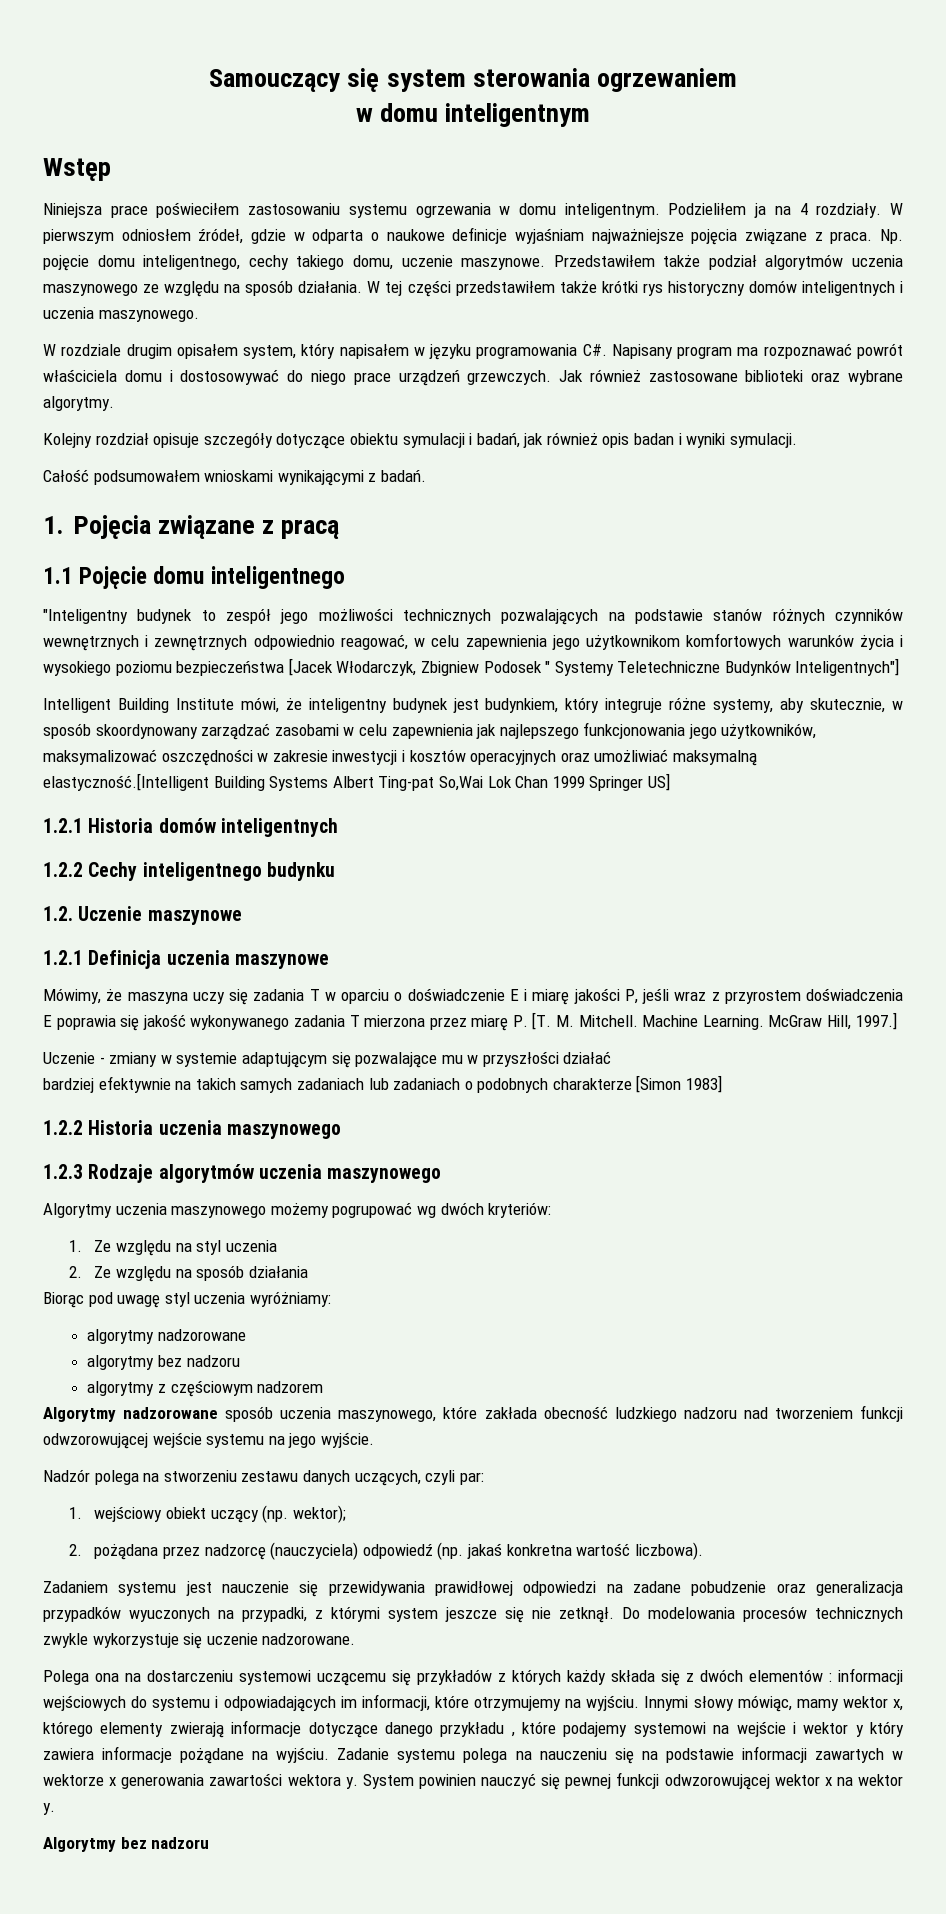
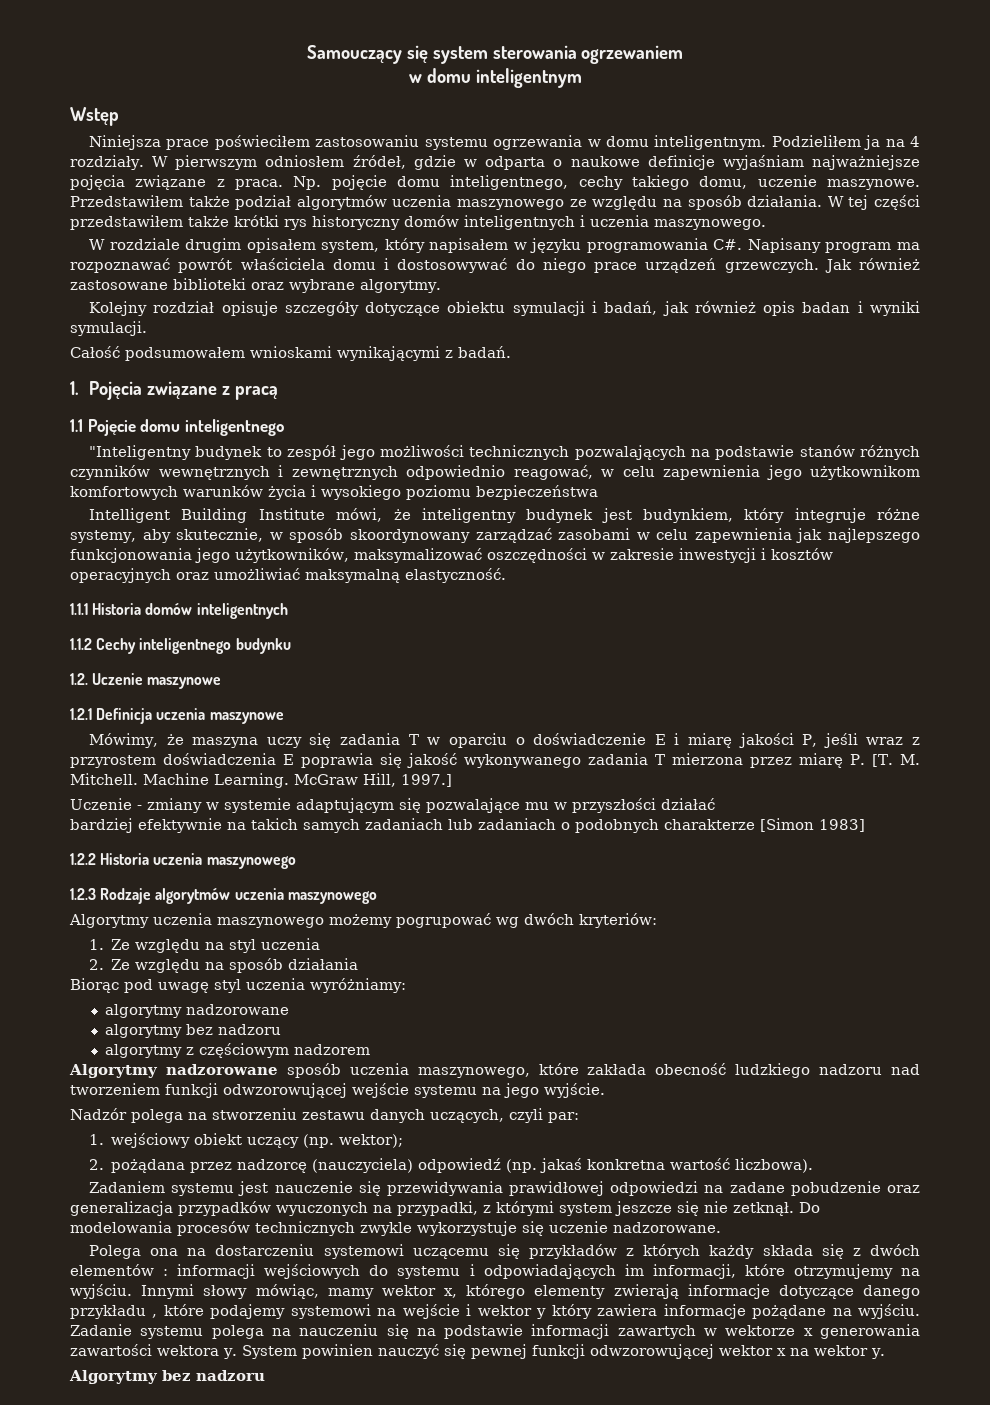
- "Inteligentny budynek to zespół jego możliwości technicznych pozwalających na podstawie stanów różnych czynników wewnętrznych i zewnętrznych odpowiednio reagować, w celu zapewnienia jego użytkownikom komfortowych warunków życia i wysokiego poziomu bezpieczeństwa [Jacek Włodarczyk, Zbigniew Podosek " Systemy Teletechniczne Budynków Inteligentnych"]
+ "Inteligentny budynek to zespół jego możliwości technicznych pozwalających na podstawie stanów różnych czynników wewnętrznych i zewnętrznych odpowiednio reagować, w celu zapewnienia jego użytkownikom komfortowych warunków życia i wysokiego poziomu bezpieczeństwa
- Intelligent Building Institute mówi, że inteligentny budynek jest budynkiem, który integruje różne systemy, aby skutecznie, w sposób skoordynowany zarządzać zasobami w celu zapewnienia jak najlepszego funkcjonowania jego użytkowników, maksymalizować oszczędności w zakresie inwestycji i kosztów operacyjnych oraz umożliwiać maksymalną elastyczność.[Intelligent Building Systems Albert Ting-pat So,Wai Lok Chan 1999 Springer US]
- 1.2.1 Historia domów inteligentnych
+ Intelligent Building Institute mówi, że inteligentny budynek jest budynkiem, który integruje różne systemy, aby skutecznie, w sposób skoordynowany zarządzać zasobami w celu zapewnienia jak najlepszego funkcjonowania jego użytkowników, maksymalizować oszczędności w zakresie inwestycji i kosztów operacyjnych oraz umożliwiać maksymalną elastyczność.
+ 1.1.1 Historia domów inteligentnych
- 1.2.2 Cechy inteligentnego budynku
+ 1.1.2 Cechy inteligentnego budynku

